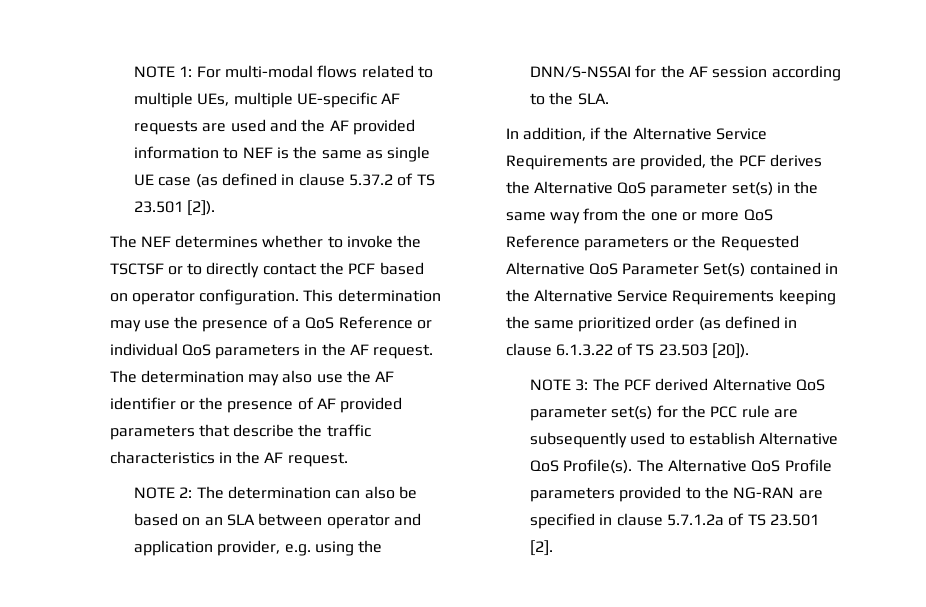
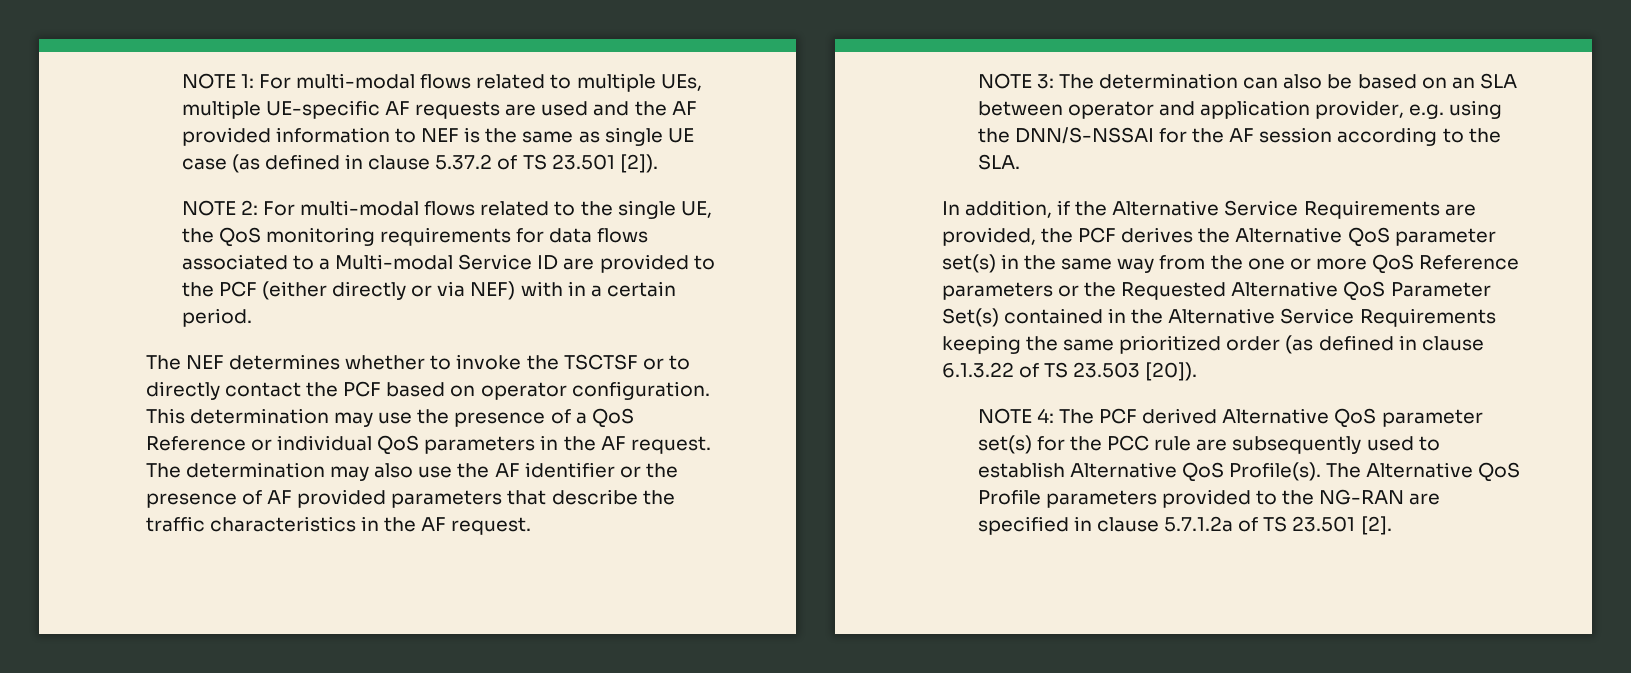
+ NOTE 2: For multi-modal flows related to the single UE, the QoS monitoring requirements for data flows associated to a Multi-modal Service ID are provided to the PCF (either directly or via NEF) with in a certain period.
- NOTE 2: The determination can also be based on an SLA between operator and application provider, e.g. using the DNN/S-NSSAI for the AF session according to the SLA.
+ NOTE 3: The determination can also be based on an SLA between operator and application provider, e.g. using the DNN/S-NSSAI for the AF session according to the SLA.
- NOTE 3: The PCF derived Alternative QoS parameter set(s) for the PCC rule are subsequently used to establish Alternative QoS Profile(s).
+ NOTE 4: The PCF derived Alternative QoS parameter set(s) for the PCC rule are subsequently used to establish Alternative QoS Profile(s).

